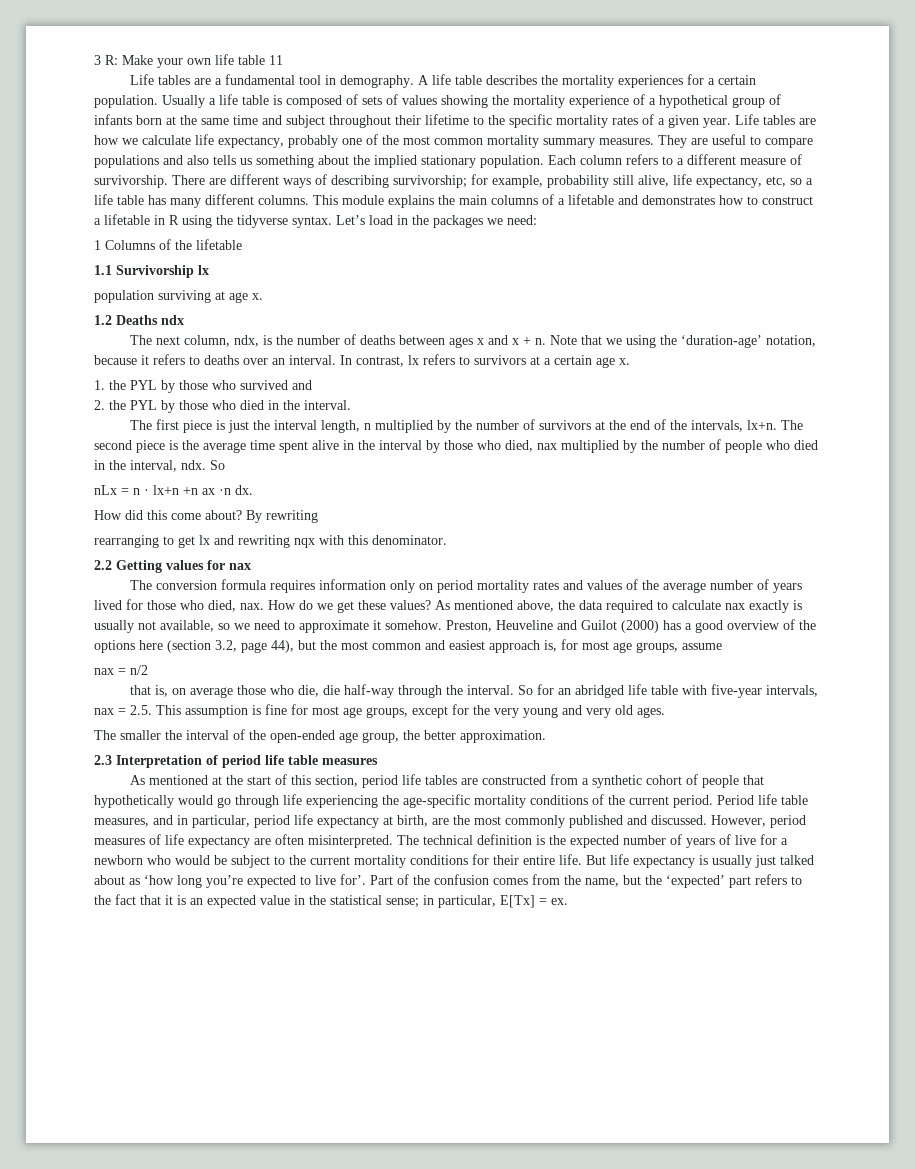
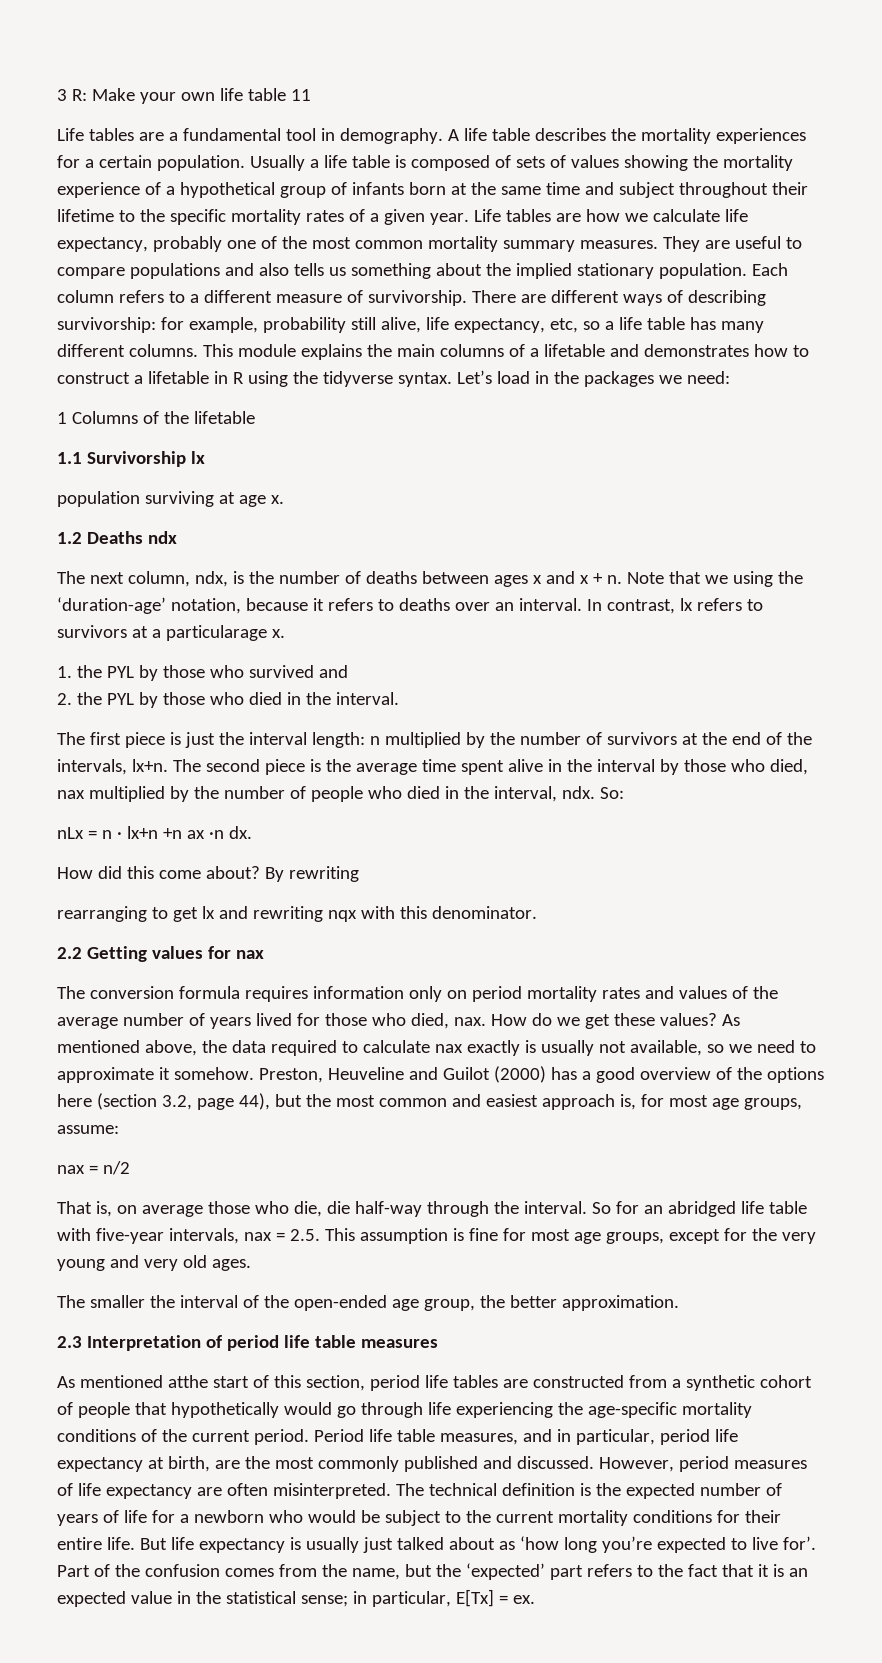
- There are different ways of describing survivorship; for example, probability still alive, life expectancy, etc, so a life table has many different columns.
+ There are different ways of describing survivorship: for example, probability still alive, life expectancy, etc, so a life table has many different columns.
- In contrast, lx refers to survivors at a certain age x.
+ In contrast, lx refers to survivors at a particularage x.
- The first piece is just the interval length, n multiplied by the number of survivors at the end of the intervals, lx+n.
+ The first piece is just the interval length: n multiplied by the number of survivors at the end of the intervals, lx+n.
- The second piece is the average time spent alive in the interval by those who died, nax multiplied by the number of people who died in the interval, ndx. So
+ The second piece is the average time spent alive in the interval by those who died, nax multiplied by the number of people who died in the interval, ndx. So:
- Preston, Heuveline and Guilot (2000) has a good overview of the options here (section 3.2, page 44), but the most common and easiest approach is, for most age groups, assume
+ Preston, Heuveline and Guilot (2000) has a good overview of the options here (section 3.2, page 44), but the most common and easiest approach is, for most age groups, assume:
- that is, on average those who die, die half-way through the interval.
+ That is, on average those who die, die half-way through the interval.
- As mentioned at the start of this section, period life tables are constructed from a synthetic cohort of people that hypothetically would go through life experiencing the age-specific mortality conditions of the current period.
+ As mentioned atthe start of this section, period life tables are constructed from a synthetic cohort of people that hypothetically would go through life experiencing the age-specific mortality conditions of the current period.
- The technical definition is the expected number of years of live for a newborn who would be subject to the current mortality conditions for their entire life.
+ The technical definition is the expected number of years of life for a newborn who would be subject to the current mortality conditions for their entire life.

